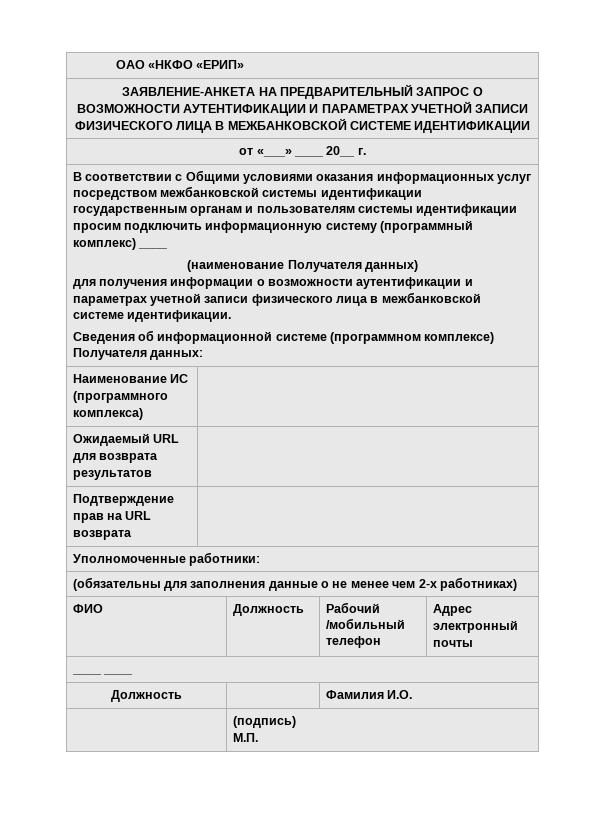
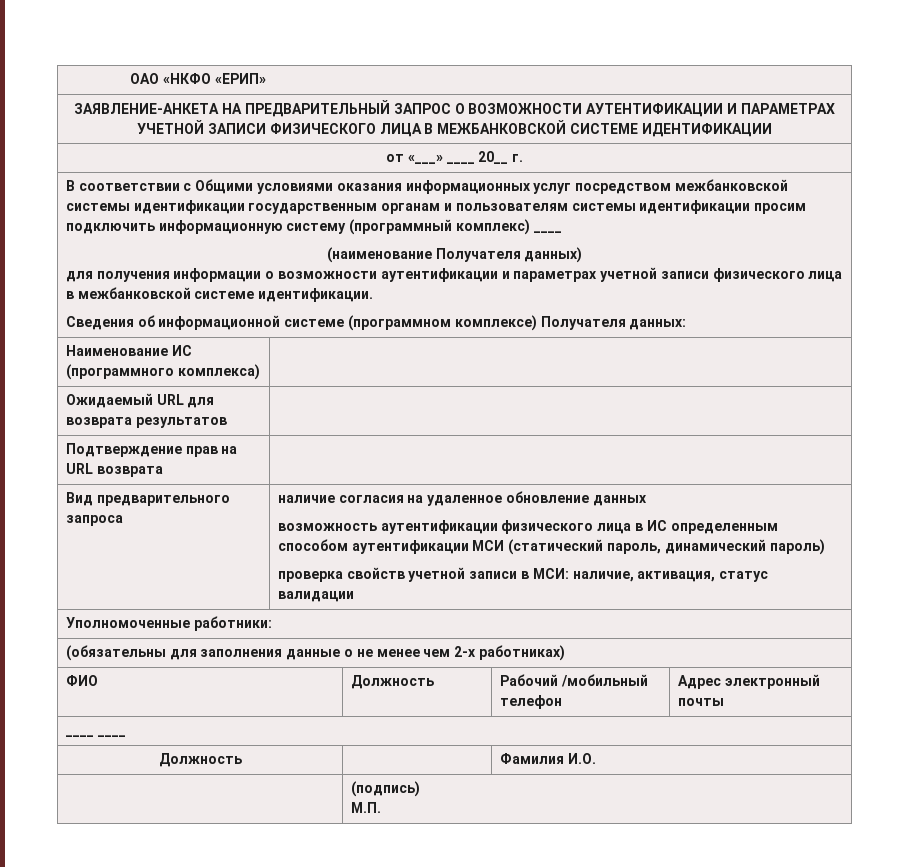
+ Вид предварительного запроса | наличие согласия на удаленное обновление данных
+ возможность аутентификации физического лица в ИС определенным способом аутентификации МСИ (статический пароль, динамический пароль)
+ проверка свойств учетной записи в МСИ: наличие, активация, статус валидации

